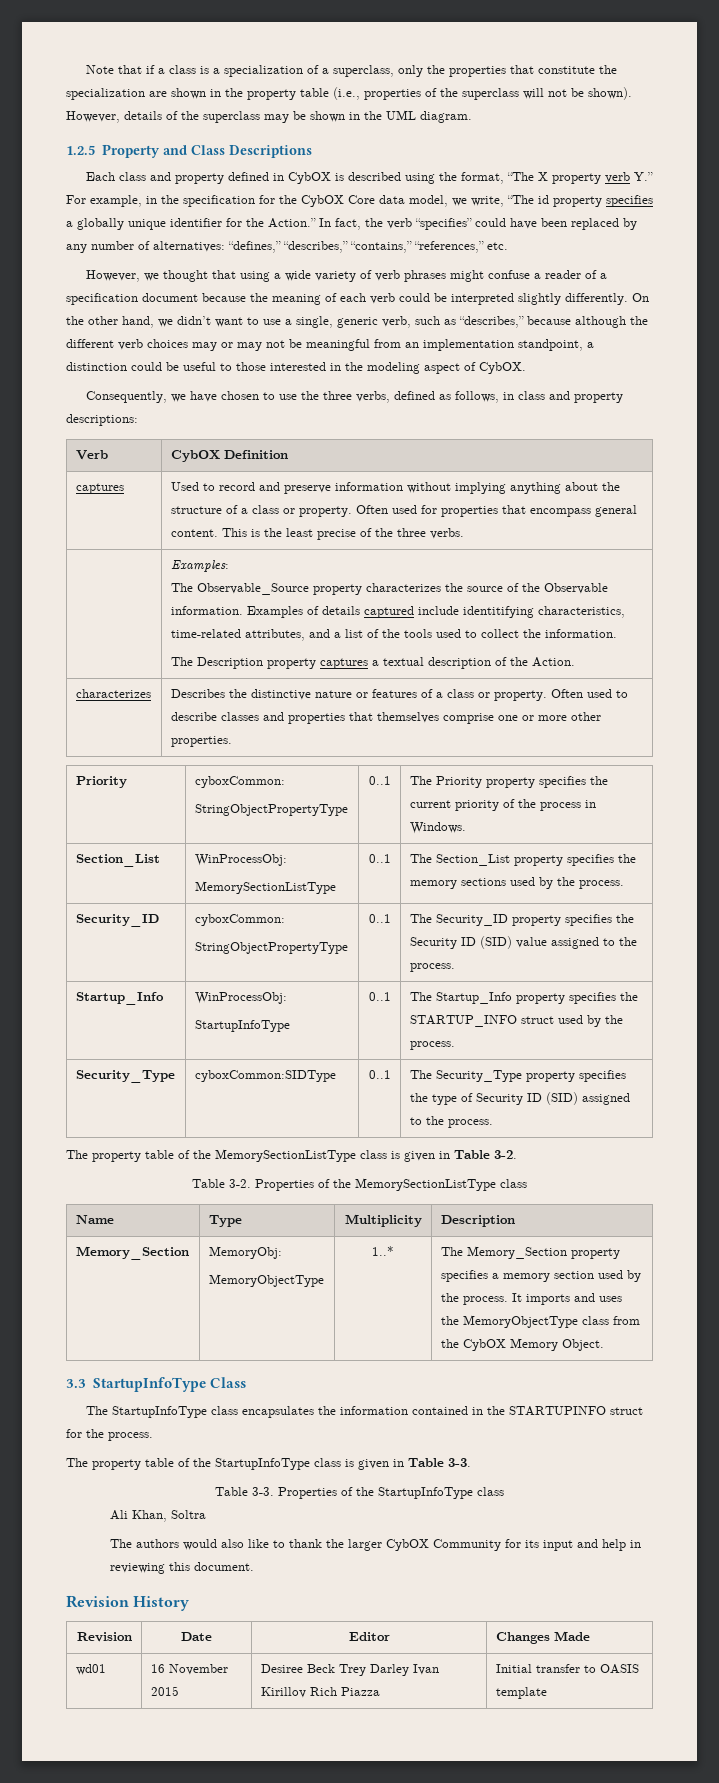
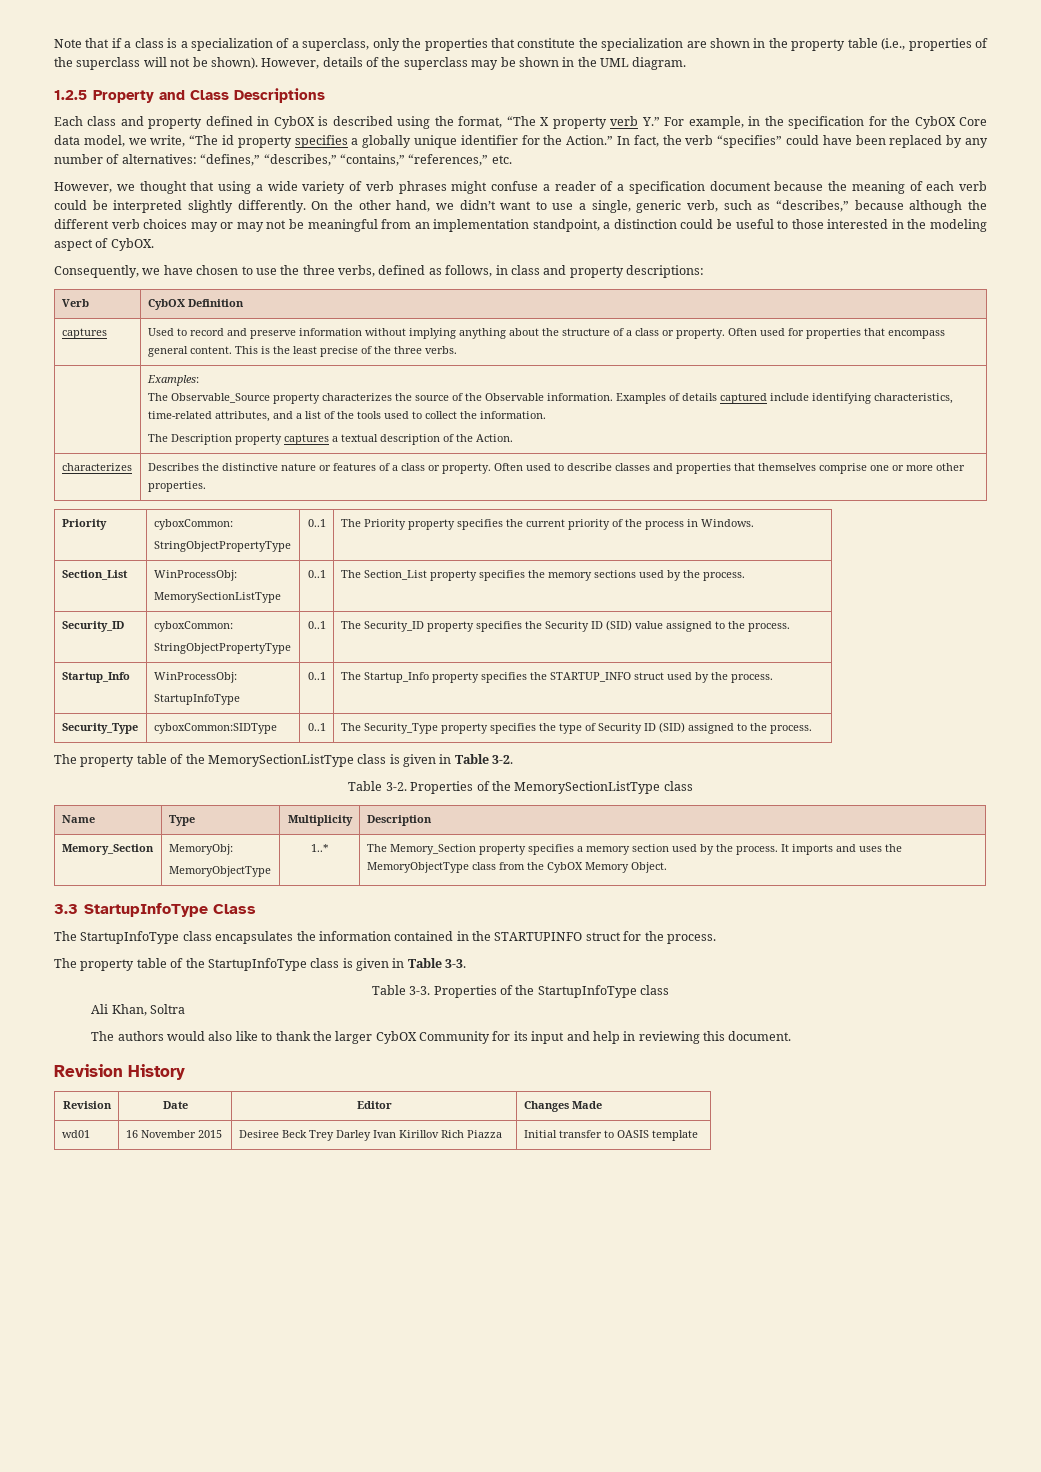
- Examples of details captured include identitifying characteristics, time-related attributes, and a list of the tools used to collect the information.
+ Examples of details captured include identifying characteristics, time-related attributes, and a list of the tools used to collect the information.

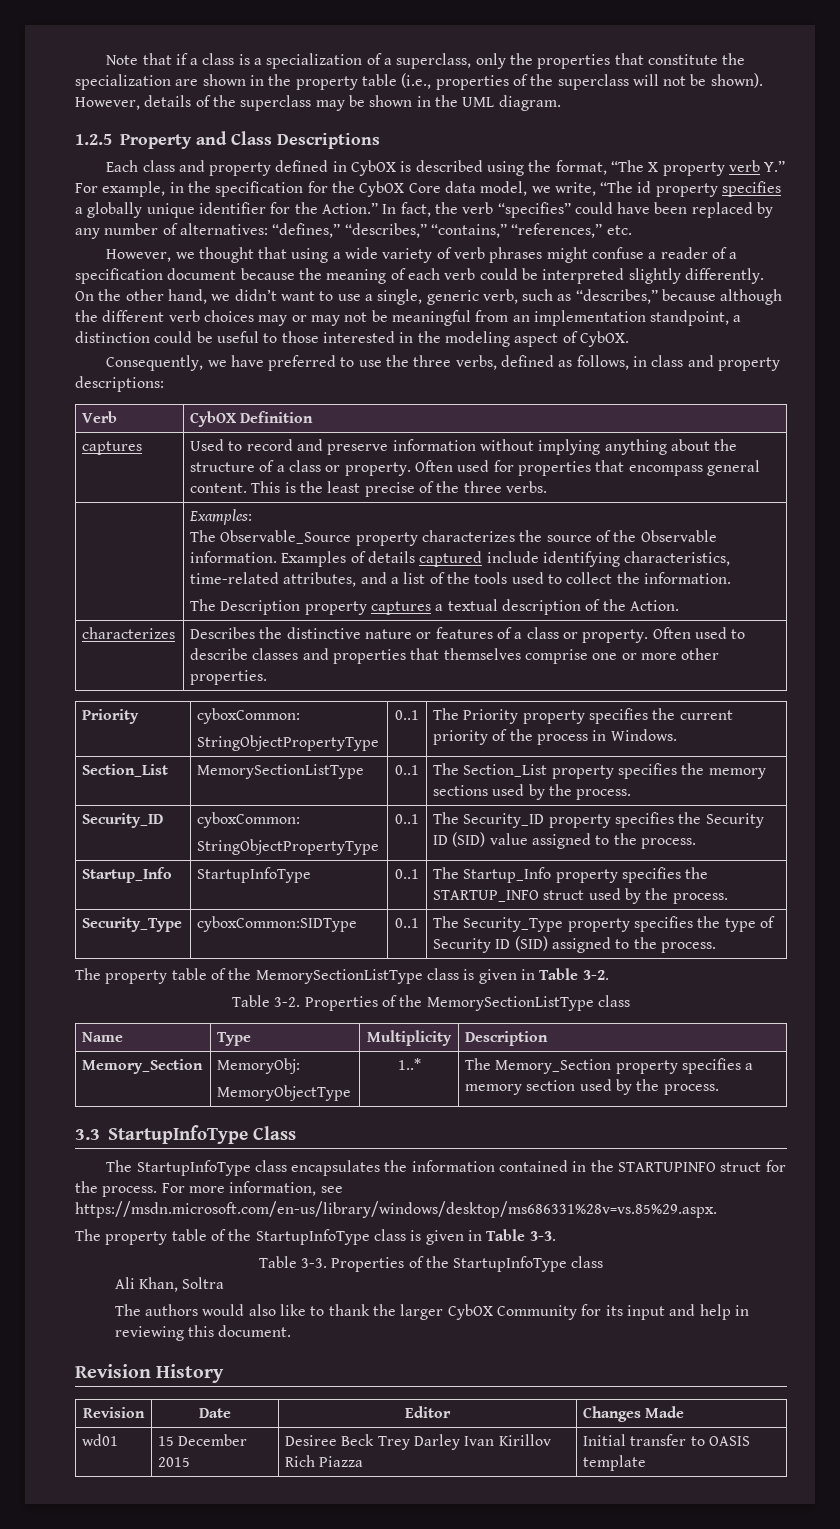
- Consequently, we have chosen to use the three verbs, defined as follows, in class and property descriptions:
+ Consequently, we have preferred to use the three verbs, defined as follows, in class and property descriptions:
- Section_List | WinProcessObj:
- MemorySectionListType | 0..1 | The Section_List property specifies the memory sections used by the process.
+ Section_List | MemorySectionListType | 0..1 | The Section_List property specifies the memory sections used by the process.
- Startup_Info | WinProcessObj:
- StartupInfoType | 0..1 | The Startup_Info property specifies the STARTUP_INFO struct used by the process.
+ Startup_Info | StartupInfoType | 0..1 | The Startup_Info property specifies the STARTUP_INFO struct used by the process.
  Memory_Section | MemoryObj:
- MemoryObjectType | 1..* | The Memory_Section property specifies a memory section used by the process. It imports and uses the MemoryObjectType class from the CybOX Memory Object.
+ MemoryObjectType | 1..* | The Memory_Section property specifies a memory section used by the process.
+ For more information, see https://msdn.microsoft.com/en-us/library/windows/desktop/ms686331%28v=vs.85%29.aspx.
- wd01 | 16 November 2015 | Desiree Beck Trey Darley Ivan Kirillov Rich Piazza | Initial transfer to OASIS template
+ wd01 | 15 December 2015 | Desiree Beck Trey Darley Ivan Kirillov Rich Piazza | Initial transfer to OASIS template

